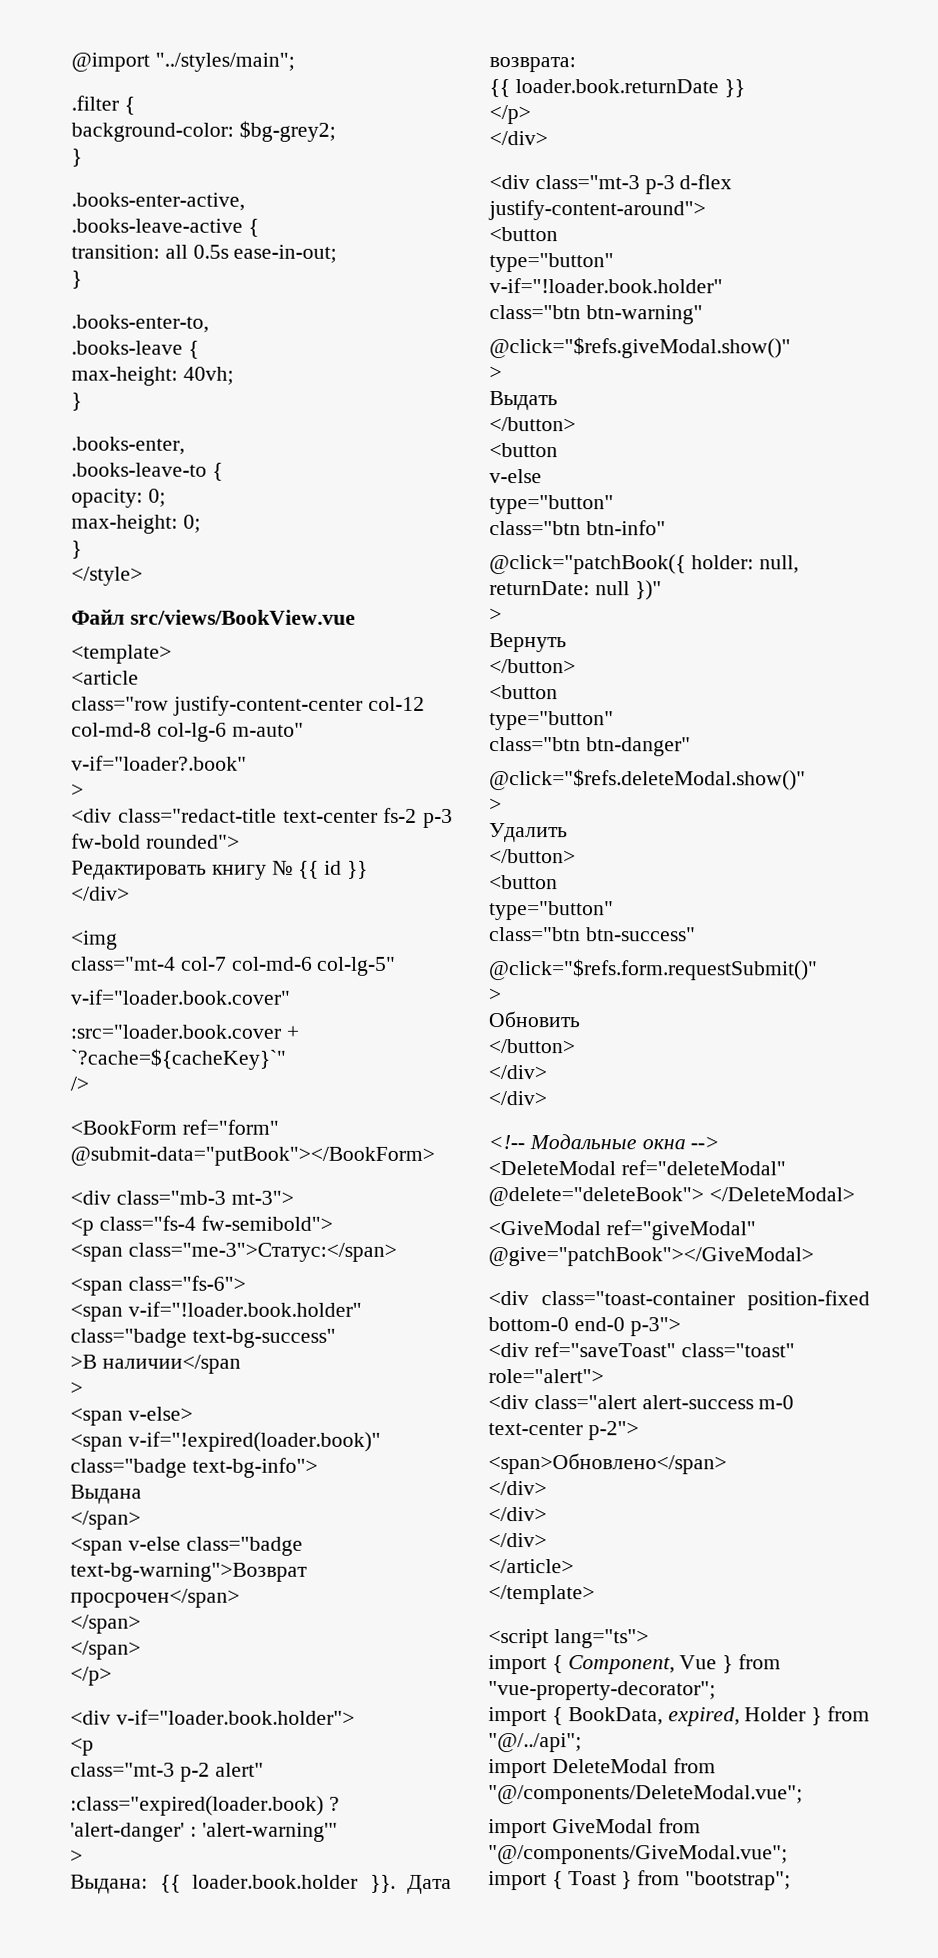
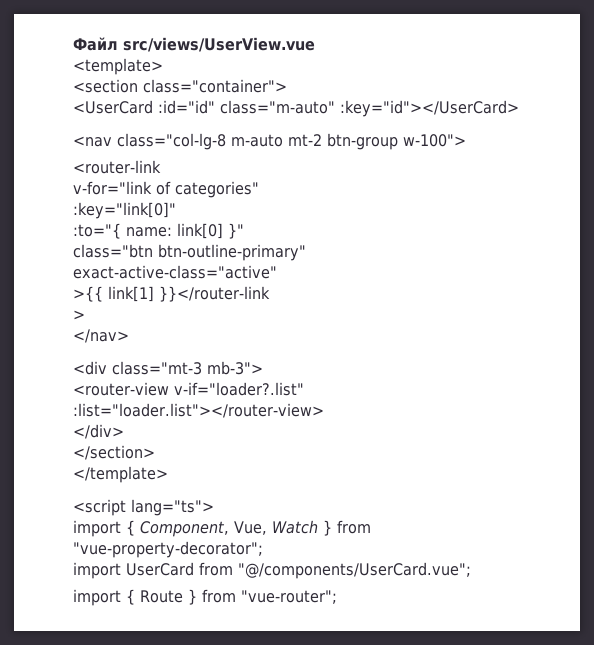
- @import "../styles/main";
- .filter {
- background-color: $bg-grey2;
- }
- .books-enter-active,
- .books-leave-active {
- transition: all 0.5s ease-in-out;
- }
- .books-enter-to,
- .books-leave {
- max-height: 40vh;
- }
- .books-enter,
- .books-leave-to {
- opacity: 0;
- max-height: 0;
- }
- </style>
- Файл src/views/BookView.vue
+ Файл src/views/UserView.vue
  <template>
- <article
- class="row justify-content-center col-12 col-md-8 col-lg-6 m-auto"
- v-if="loader?.book"
+ <section class="container">
+ <UserCard :id="id" class="m-auto" :key="id"></UserCard>
+ <nav class="col-lg-8 m-auto mt-2 btn-group w-100">
+ <router-link
+ v-for="link of categories"
+ :key="link[0]"
+ :to="{ name: link[0] }"
+ class="btn btn-outline-primary"
+ exact-active-class="active"
+ >{{ link[1] }}</router-link
  >
- <div class="redact-title text-center fs-2 p-3 fw-bold rounded">
- Редактировать книгу № {{ id }}
+ </nav>
+ <div class="mt-3 mb-3">
+ <router-view v-if="loader?.list" :list="loader.list"></router-view>
  </div>
- <img
- class="mt-4 col-7 col-md-6 col-lg-5"
- v-if="loader.book.cover"
- :src="loader.book.cover + `?cache=${cacheKey}`"
- />
- <BookForm ref="form" @submit-data="putBook"></BookForm>
- <div class="mb-3 mt-3">
- <p class="fs-4 fw-semibold">
- <span class="me-3">Статус:</span>
- <span class="fs-6">
- <span v-if="!loader.book.holder" class="badge text-bg-success"
- >В наличии</span
- >
- <span v-else>
- <span v-if="!expired(loader.book)" class="badge text-bg-info">
- Выдана
- </span>
- <span v-else class="badge text-bg-warning">Возврат просрочен</span>
- </span>
- </span>
- </p>
- <div v-if="loader.book.holder">
- <p
- class="mt-3 p-2 alert"
- :class="expired(loader.book) ? 'alert-danger' : 'alert-warning'"
- >
- Выдана: {{ loader.book.holder }}. Дата возврата:
- {{ loader.book.returnDate }}
- </p>
- </div>
- <div class="mt-3 p-3 d-flex justify-content-around">
- <button
- type="button"
- v-if="!loader.book.holder"
- class="btn btn-warning"
- @click="$refs.giveModal.show()"
- >
- Выдать
- </button>
- <button
- v-else
- type="button"
- class="btn btn-info"
- @click="patchBook({ holder: null, returnDate: null })"
- >
- Вернуть
- </button>
- <button
- type="button"
- class="btn btn-danger"
- @click="$refs.deleteModal.show()"
- >
- Удалить
- </button>
- <button
- type="button"
- class="btn btn-success"
- @click="$refs.form.requestSubmit()"
- >
- Обновить
- </button>
- </div>
- </div>
- <!-- Модальные окна -->
- <DeleteModal ref="deleteModal" @delete="deleteBook"> </DeleteModal>
- <GiveModal ref="giveModal" @give="patchBook"></GiveModal>
- <div class="toast-container position-fixed bottom-0 end-0 p-3">
- <div ref="saveToast" class="toast" role="alert">
- <div class="alert alert-success m-0 text-center p-2">
- <span>Обновлено</span>
- </div>
- </div>
- </div>
- </article>
+ </section>
- import { Component, Vue } from "vue-property-decorator";
+ import { Component, Vue, Watch } from "vue-property-decorator";
- import { BookData, expired, Holder } from "@/../api";
- import DeleteModal from "@/components/DeleteModal.vue";
- import GiveModal from "@/components/GiveModal.vue";
- import { Toast } from "bootstrap";
+ import UserCard from "@/components/UserCard.vue";
+ import { Route } from "vue-router";

